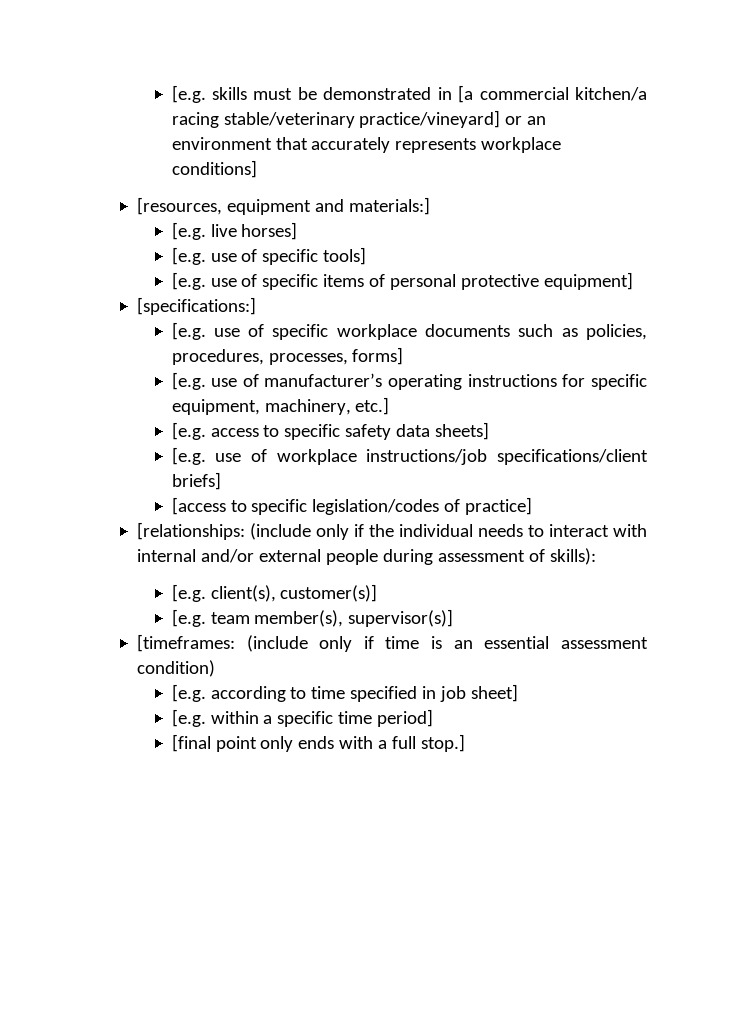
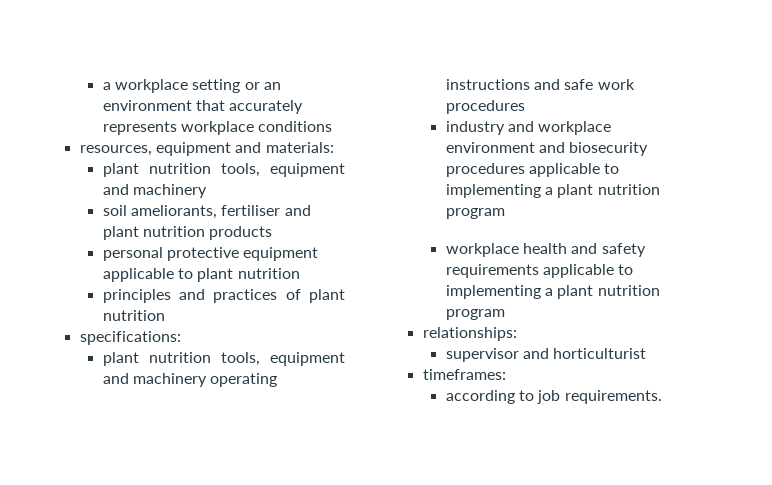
- [e.g. skills must be demonstrated in [a commercial kitchen/a racing stable/veterinary practice/vineyard] or an environment that accurately represents workplace conditions]
- [resources, equipment and materials:]
- [e.g. live horses]
- [e.g. use of specific tools]
- [e.g. use of specific items of personal protective equipment]
- [specifications:]
- [e.g. use of specific workplace documents such as policies, procedures, processes, forms]
- [e.g. use of manufacturer’s operating instructions for specific equipment, machinery, etc.]
- [e.g. access to specific safety data sheets]
- [e.g. use of workplace instructions/job specifications/client briefs]
- [access to specific legislation/codes of practice]
- [relationships: (include only if the individual needs to interact with internal and/or external people during assessment of skills):
- [e.g. client(s), customer(s)]
- [e.g. team member(s), supervisor(s)]
- [timeframes: (include only if time is an essential assessment condition)
- [e.g. according to time specified in job sheet]
- [e.g. within a specific time period]
- [final point only ends with a full stop.]
+ a workplace setting or an environment that accurately represents workplace conditions
+ resources, equipment and materials:
+ plant nutrition tools, equipment and machinery
+ soil ameliorants, fertiliser and plant nutrition products
+ personal protective equipment applicable to plant nutrition
+ principles and practices of plant nutrition
+ specifications:
+ plant nutrition tools, equipment and machinery operating instructions and safe work procedures
+ industry and workplace environment and biosecurity procedures applicable to implementing a plant nutrition program
+ workplace health and safety requirements applicable to implementing a plant nutrition program
+ relationships:
+ supervisor and horticulturist
+ timeframes:
+ according to job requirements.

